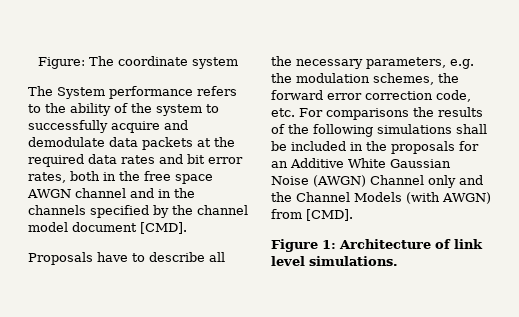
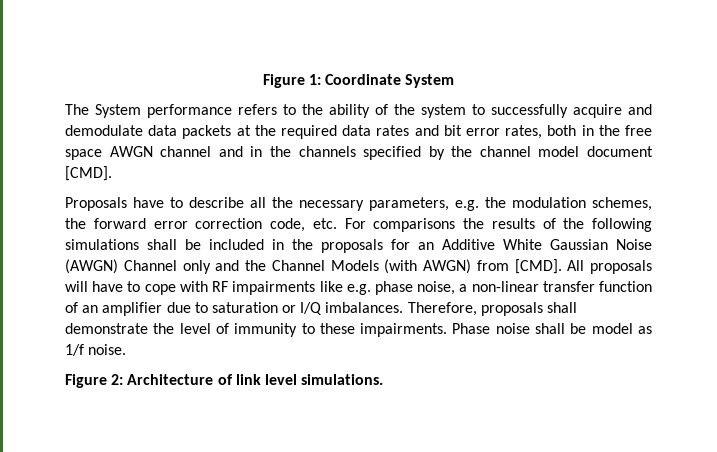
- Figure: The coordinate system
+ Figure 1: Coordinate System
- Proposals have to describe all the necessary parameters, e.g. the modulation schemes, the forward error correction code, etc. For comparisons the results of the following simulations shall be included in the proposals for an Additive White Gaussian Noise (AWGN) Channel only and the Channel Models (with AWGN) from [CMD].
- Figure 1: Architecture of link level simulations.
+ Proposals have to describe all the necessary parameters, e.g. the modulation schemes, the forward error correction code, etc. For comparisons the results of the following simulations shall be included in the proposals for an Additive White Gaussian Noise (AWGN) Channel only and the Channel Models (with AWGN) from [CMD]. All proposals will have to cope with RF impairments like e.g. phase noise, a non-linear transfer function of an amplifier due to saturation or I/Q imbalances. Therefore, proposals shall demonstrate the level of immunity to these impairments. Phase noise shall be model as 1/f noise.
+ Figure 2: Architecture of link level simulations.

